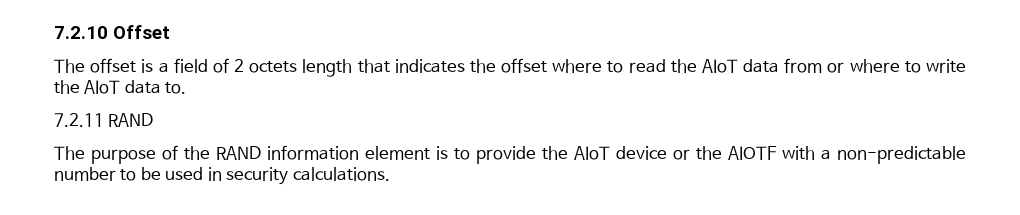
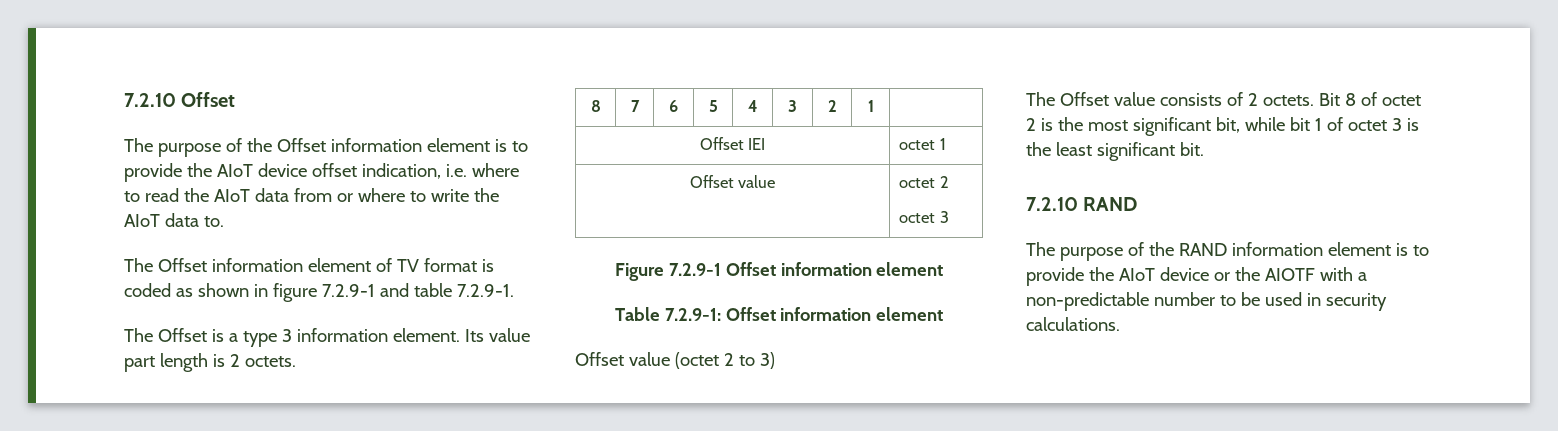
- The offset is a field of 2 octets length that indicates the offset where to read the AIoT data from or where to write the AIoT data to.
+ The purpose of the Offset information element is to provide the AIoT device offset indication, i.e. where to read the AIoT data from or where to write the AIoT data to.
- 7.2.11 RAND
+ The Offset information element of TV format is coded as shown in figure 7.2.9-1 and table 7.2.9-1.
+ The Offset is a type 3 information element. Its value part length is 2 octets.
+ 8 | 7 | 6 | 5 | 4 | 3 | 2 | 1 |
+ Offset IEI | octet 1
+ Offset value | octet 2
+ octet 3
+ Figure 7.2.9-1 Offset information element
+ Table 7.2.9-1: Offset information element
+ Offset value (octet 2 to 3)
+ The Offset value consists of 2 octets. Bit 8 of octet 2 is the most significant bit, while bit 1 of octet 3 is the least significant bit.
+ 7.2.10 RAND

